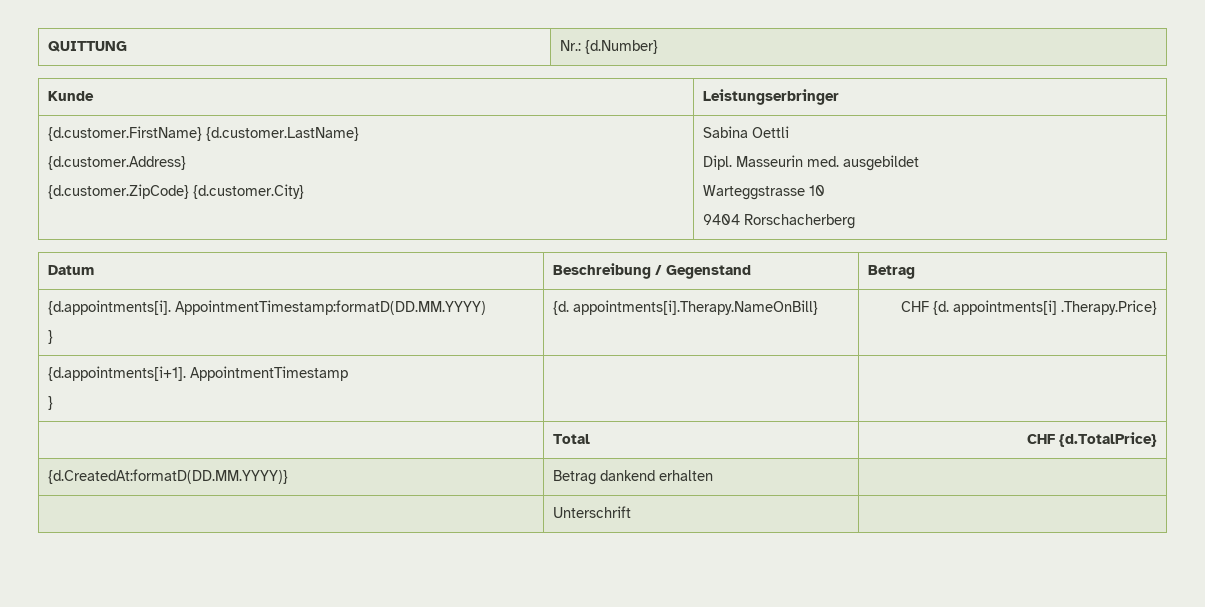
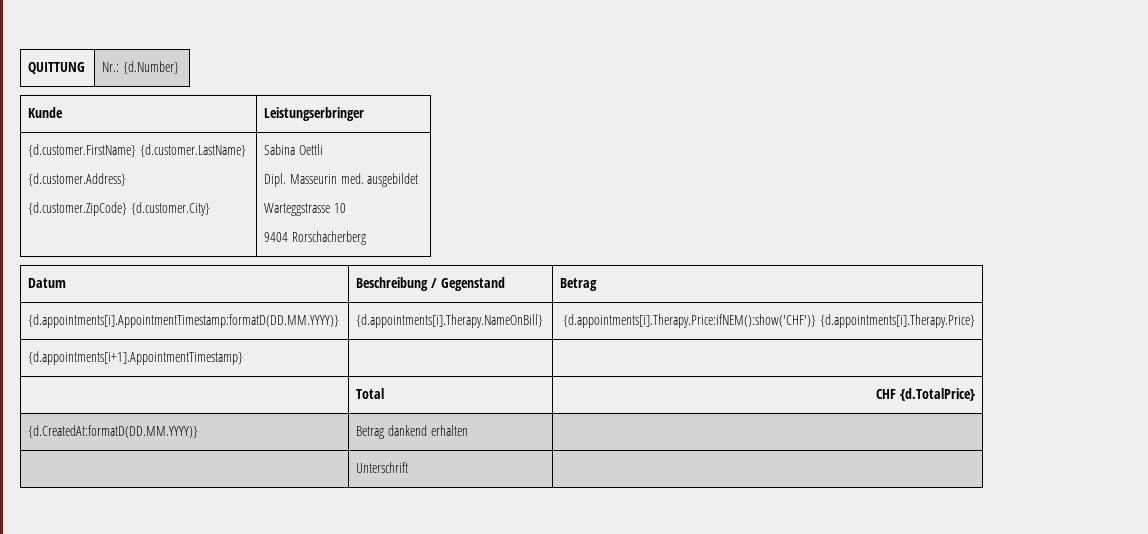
- {d.appointments[i]. AppointmentTimestamp:formatD(DD.MM.YYYY)
- } | {d. appointments[i].Therapy.NameOnBill} | CHF {d. appointments[i] .Therapy.Price}
- {d.appointments[i+1]. AppointmentTimestamp
- } | |
+ {d.appointments[i].AppointmentTimestamp:formatD(DD.MM.YYYY)} | {d.appointments[i].Therapy.NameOnBill} | {d.appointments[i].Therapy.Price:ifNEM():show('CHF')} {d.appointments[i].Therapy.Price}
+ {d.appointments[i+1].AppointmentTimestamp} | |

